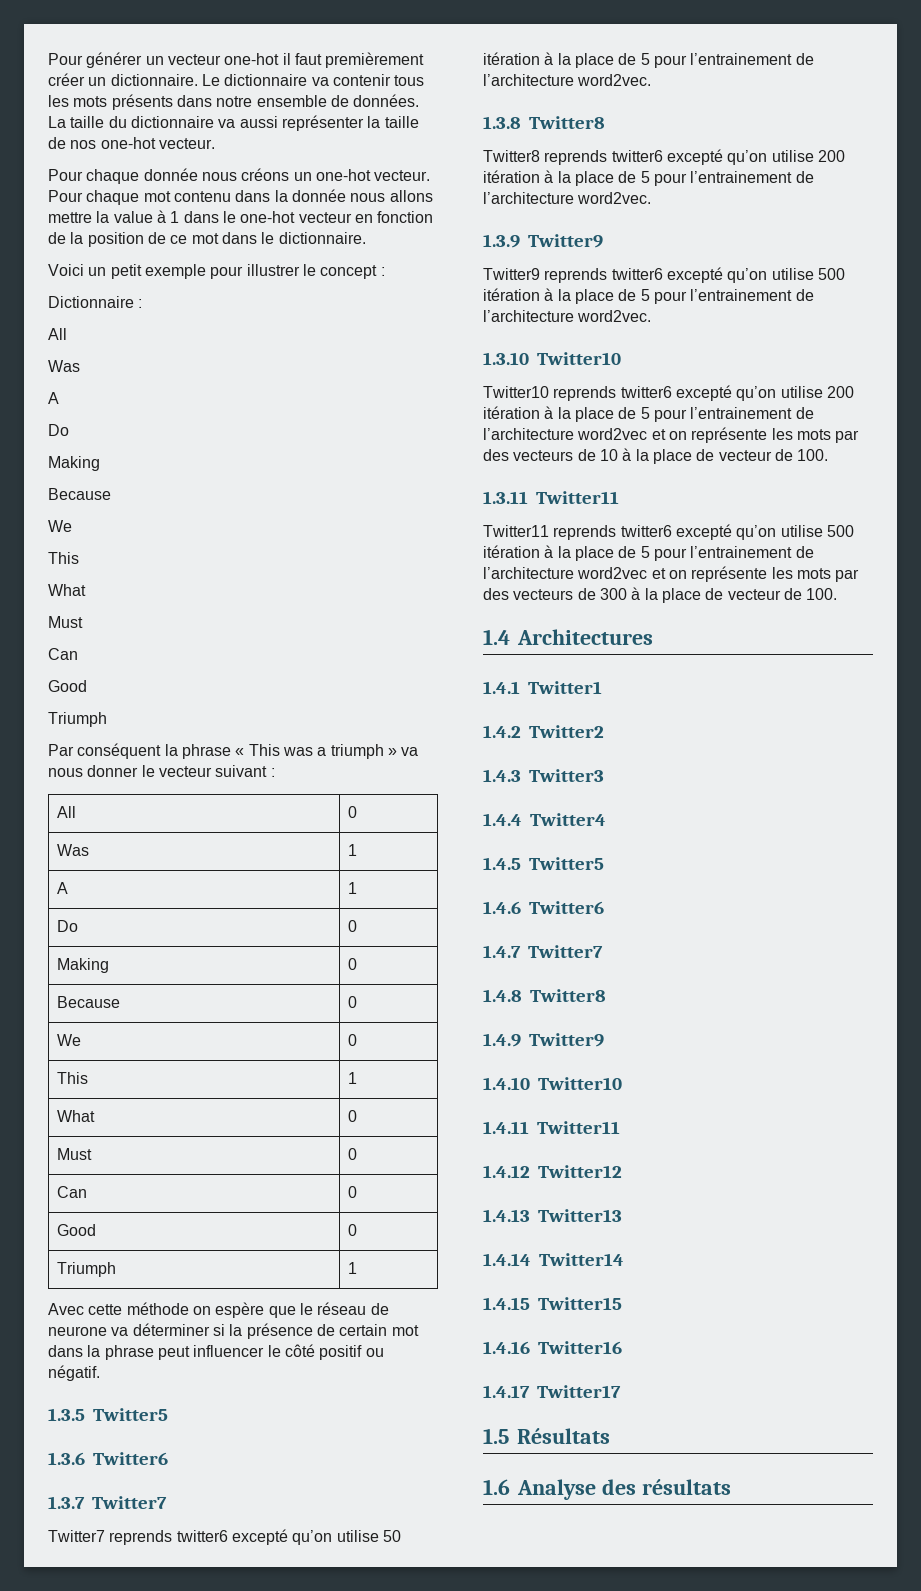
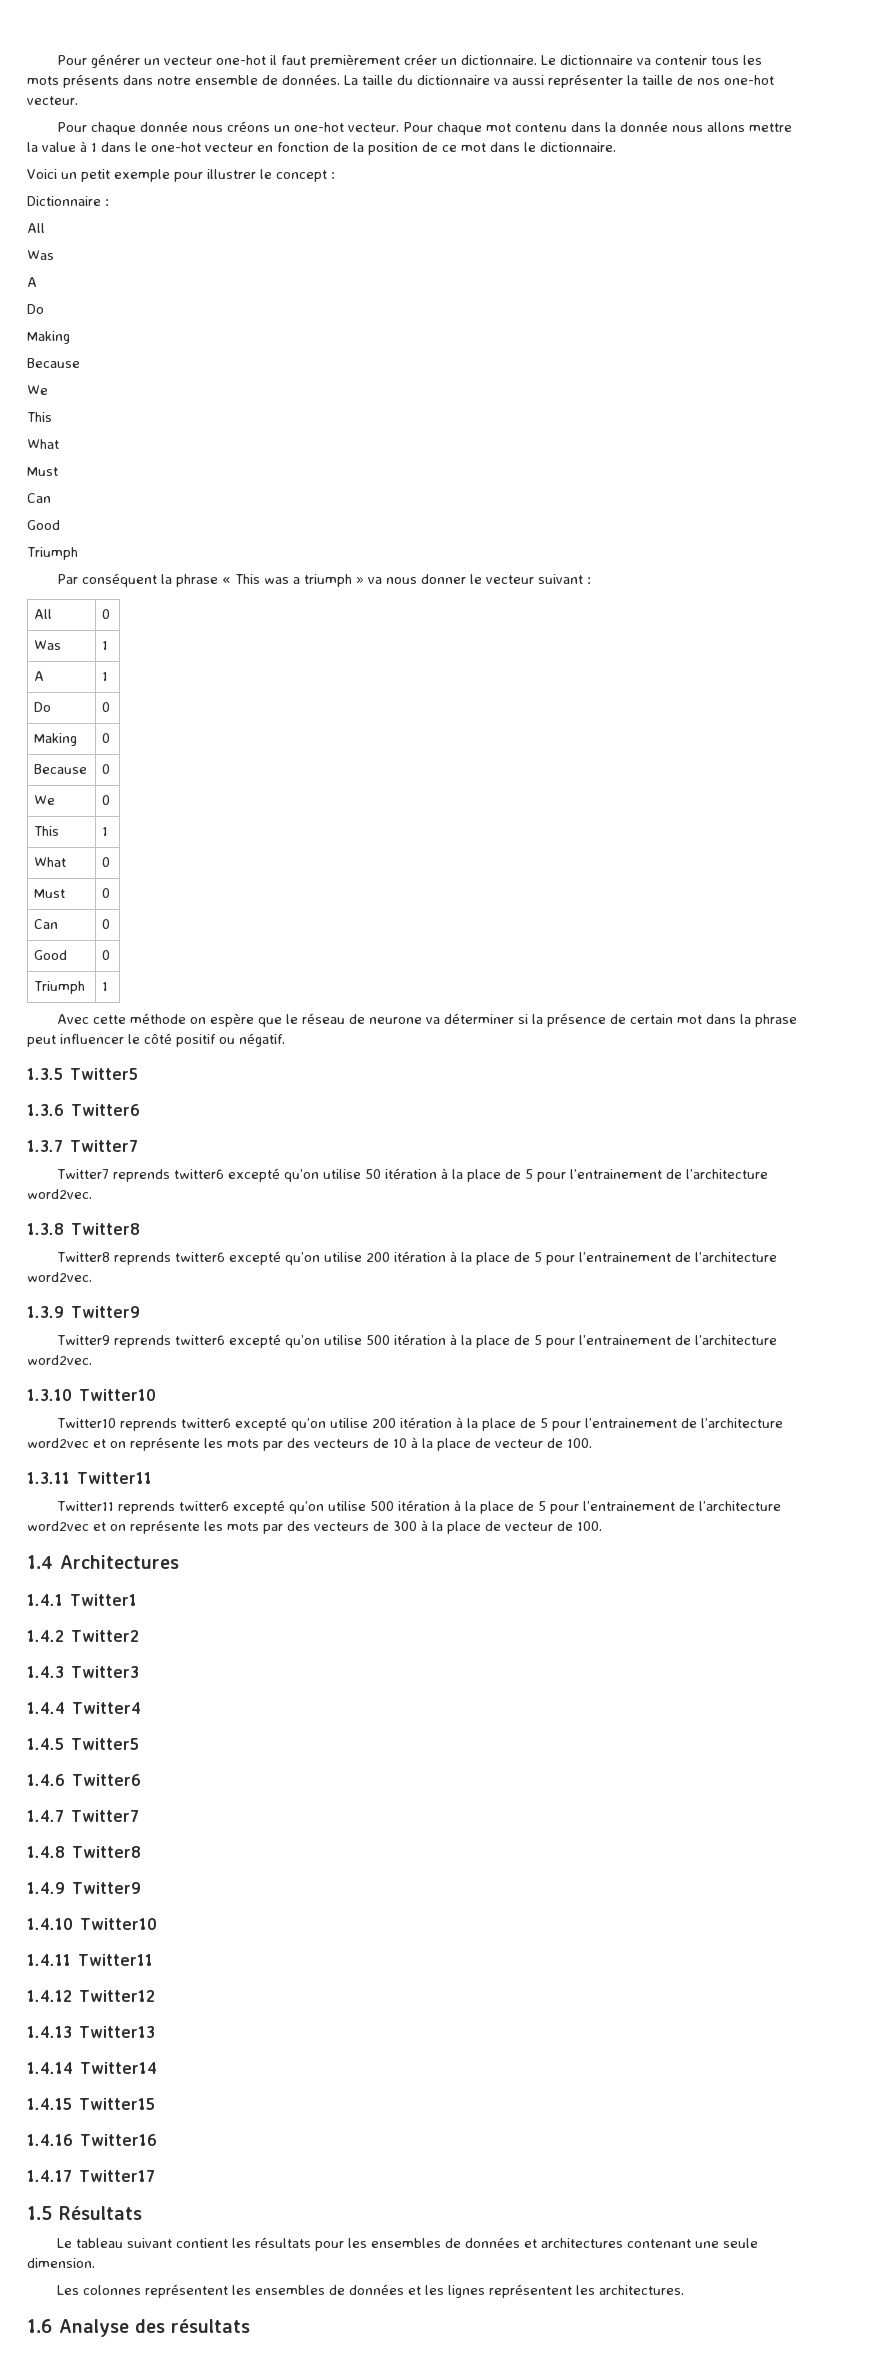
+ Le tableau suivant contient les résultats pour les ensembles de données et architectures contenant une seule dimension.
+ Les colonnes représentent les ensembles de données et les lignes représentent les architectures.

